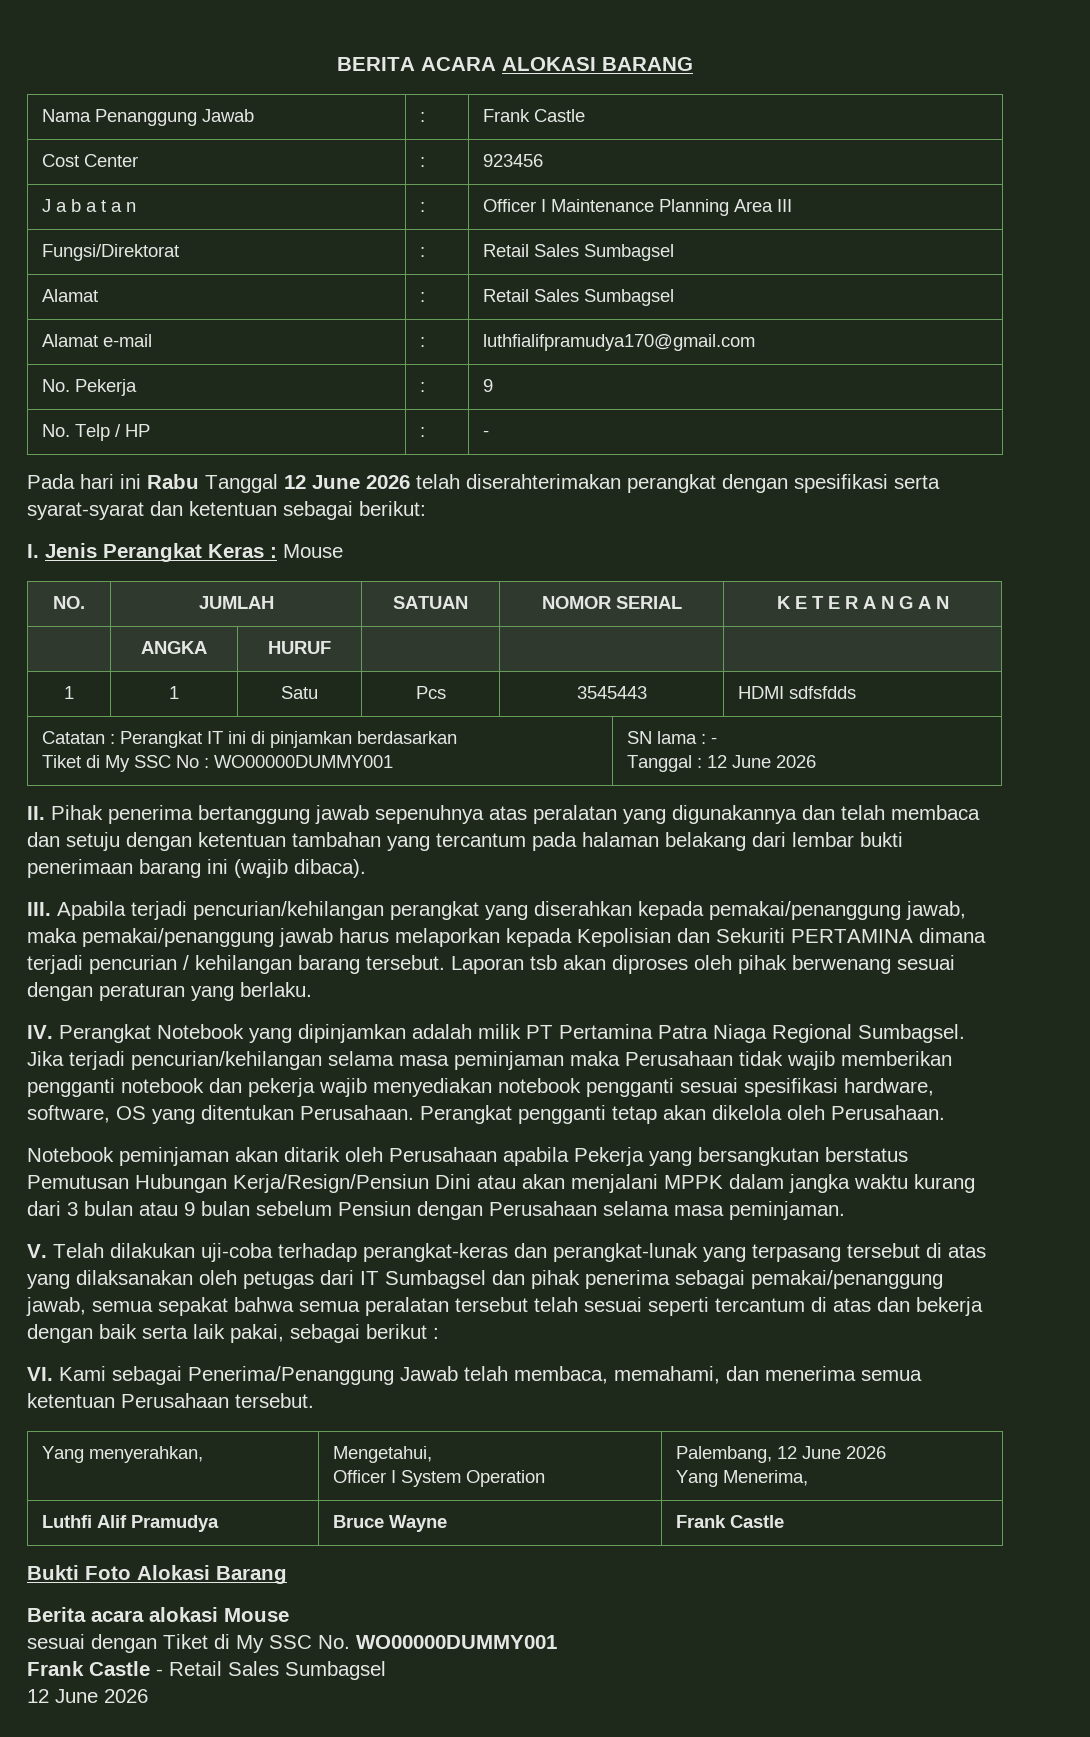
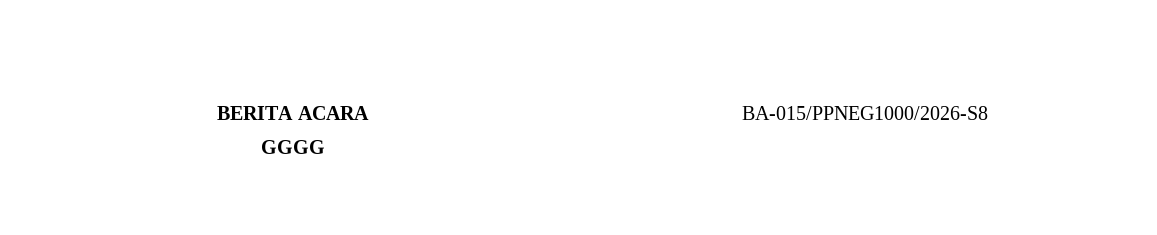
- BERITA ACARA ALOKASI BARANG
- Nama Penanggung Jawab | : | Frank Castle
- Cost Center | : | 923456
- J a b a t a n | : | Officer I Maintenance Planning Area III
- Fungsi/Direktorat | : | Retail Sales Sumbagsel
- Alamat | : | Retail Sales Sumbagsel
- Alamat e-mail | : | luthfialifpramudya170@gmail.com
- No. Pekerja | : | 9
- No. Telp / HP | : | -
- Pada hari ini Rabu Tanggal 12 June 2026 telah diserahterimakan perangkat dengan spesifikasi serta syarat-syarat dan ketentuan sebagai berikut:
- I. Jenis Perangkat Keras : Mouse
- NO. | JUMLAH | SATUAN | NOMOR SERIAL | K E T E R A N G A N
- | ANGKA | HURUF | | |
- 1 | 1 | Satu | Pcs | 3545443 | HDMI sdfsfdds
- Catatan : Perangkat IT ini di pinjamkan berdasarkan
- Tiket di My SSC No : WO00000DUMMY001 | SN lama : -
- Tanggal : 12 June 2026
- II. Pihak penerima bertanggung jawab sepenuhnya atas peralatan yang digunakannya dan telah membaca dan setuju dengan ketentuan tambahan yang tercantum pada halaman belakang dari lembar bukti penerimaan barang ini (wajib dibaca).
- III. Apabila terjadi pencurian/kehilangan perangkat yang diserahkan kepada pemakai/penanggung jawab, maka pemakai/penanggung jawab harus melaporkan kepada Kepolisian dan Sekuriti PERTAMINA dimana terjadi pencurian / kehilangan barang tersebut. Laporan tsb akan diproses oleh pihak berwenang sesuai dengan peraturan yang berlaku.
- IV. Perangkat Notebook yang dipinjamkan adalah milik PT Pertamina Patra Niaga Regional Sumbagsel. Jika terjadi pencurian/kehilangan selama masa peminjaman maka Perusahaan tidak wajib memberikan pengganti notebook dan pekerja wajib menyediakan notebook pengganti sesuai spesifikasi hardware, software, OS yang ditentukan Perusahaan. Perangkat pengganti tetap akan dikelola oleh Perusahaan.
- Notebook peminjaman akan ditarik oleh Perusahaan apabila Pekerja yang bersangkutan berstatus Pemutusan Hubungan Kerja/Resign/Pensiun Dini atau akan menjalani MPPK dalam jangka waktu kurang dari 3 bulan atau 9 bulan sebelum Pensiun dengan Perusahaan selama masa peminjaman.
- V. Telah dilakukan uji-coba terhadap perangkat-keras dan perangkat-lunak yang terpasang tersebut di atas yang dilaksanakan oleh petugas dari IT Sumbagsel dan pihak penerima sebagai pemakai/penanggung jawab, semua sepakat bahwa semua peralatan tersebut telah sesuai seperti tercantum di atas dan bekerja dengan baik serta laik pakai, sebagai berikut :
- VI. Kami sebagai Penerima/Penanggung Jawab telah membaca, memahami, dan menerima semua ketentuan Perusahaan tersebut.
- Yang menyerahkan, | Mengetahui,
- Officer I System Operation | Palembang, 12 June 2026
- Yang Menerima,
- Luthfi Alif Pramudya | Bruce Wayne | Frank Castle
- Bukti Foto Alokasi Barang
- Berita acara alokasi Mouse
- sesuai dengan Tiket di My SSC No. WO00000DUMMY001
- Frank Castle - Retail Sales Sumbagsel
- 12 June 2026
+ BERITA ACARA
+ GGGG
+ BA-015/PPNEG1000/2026-S8

